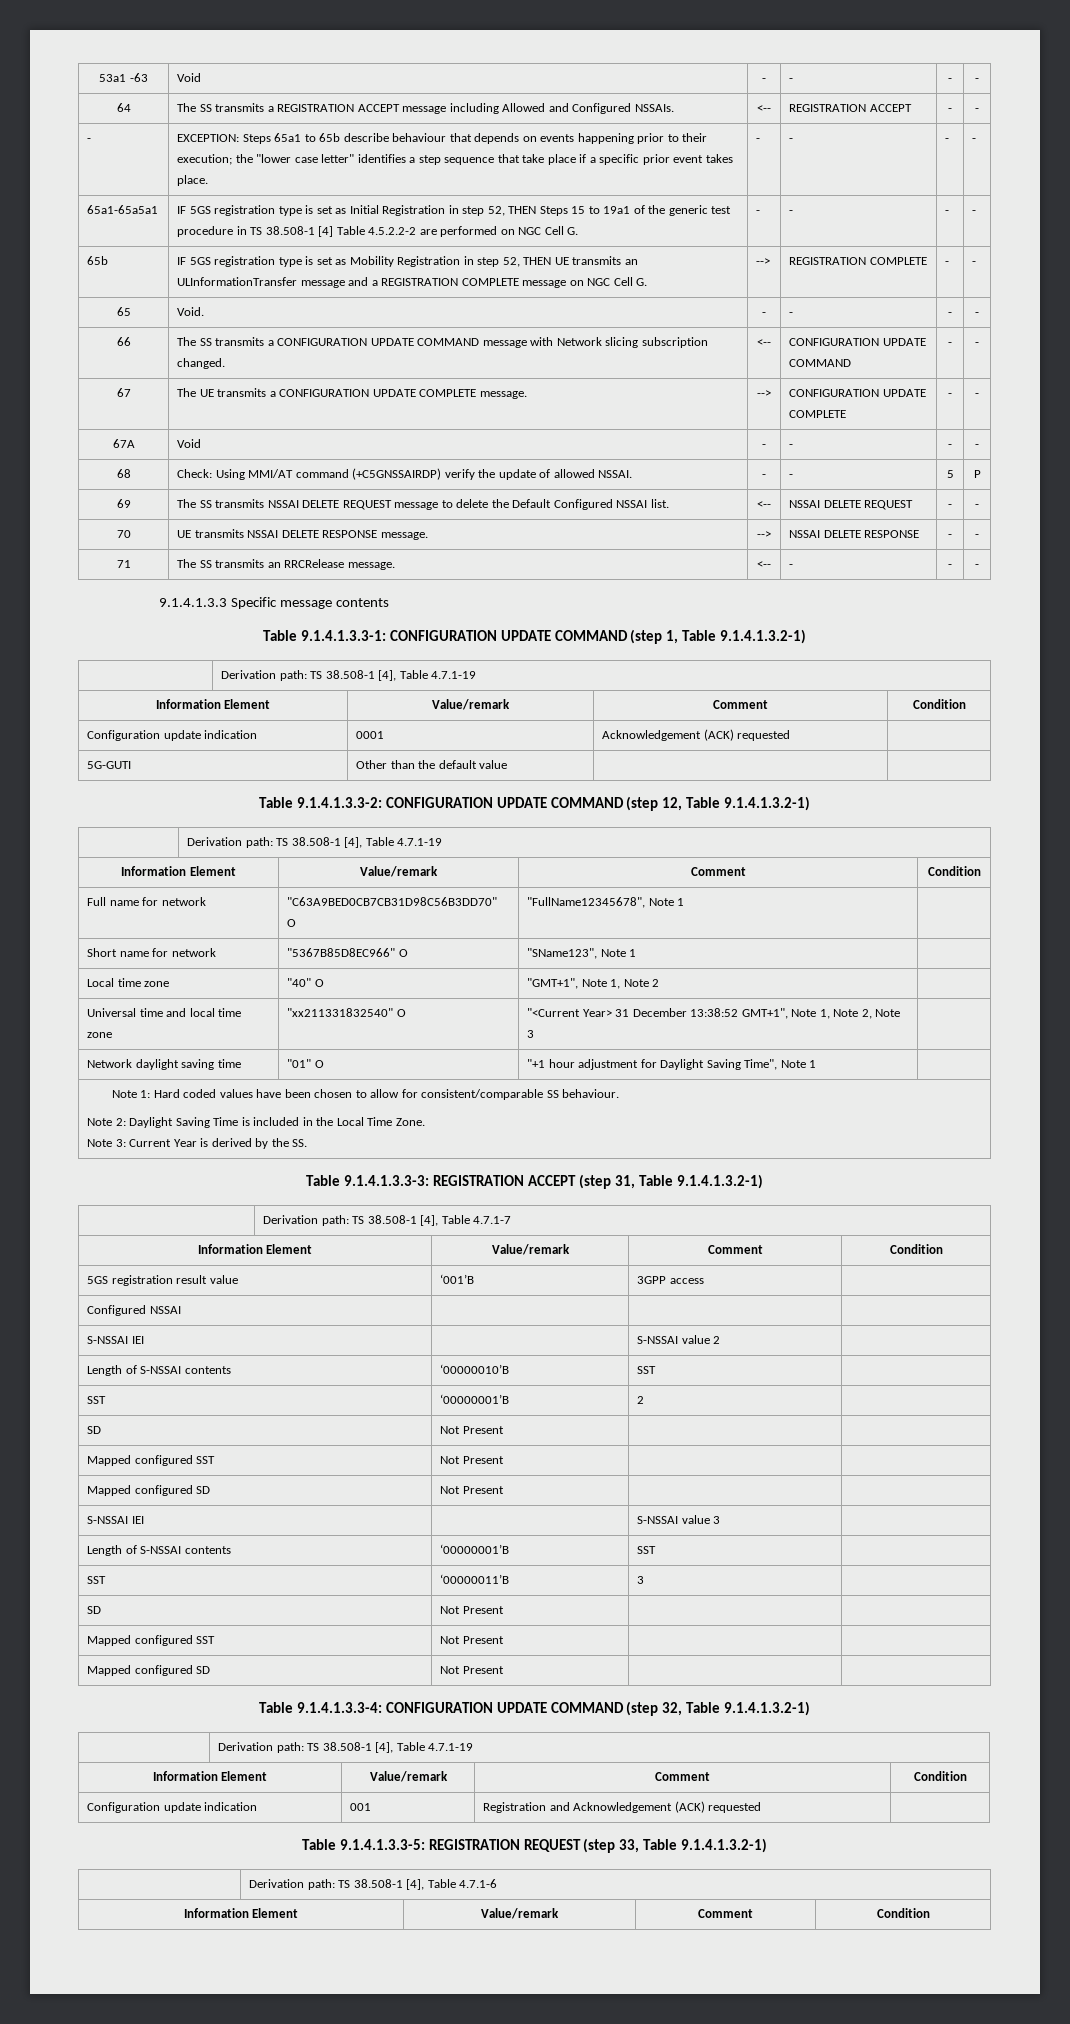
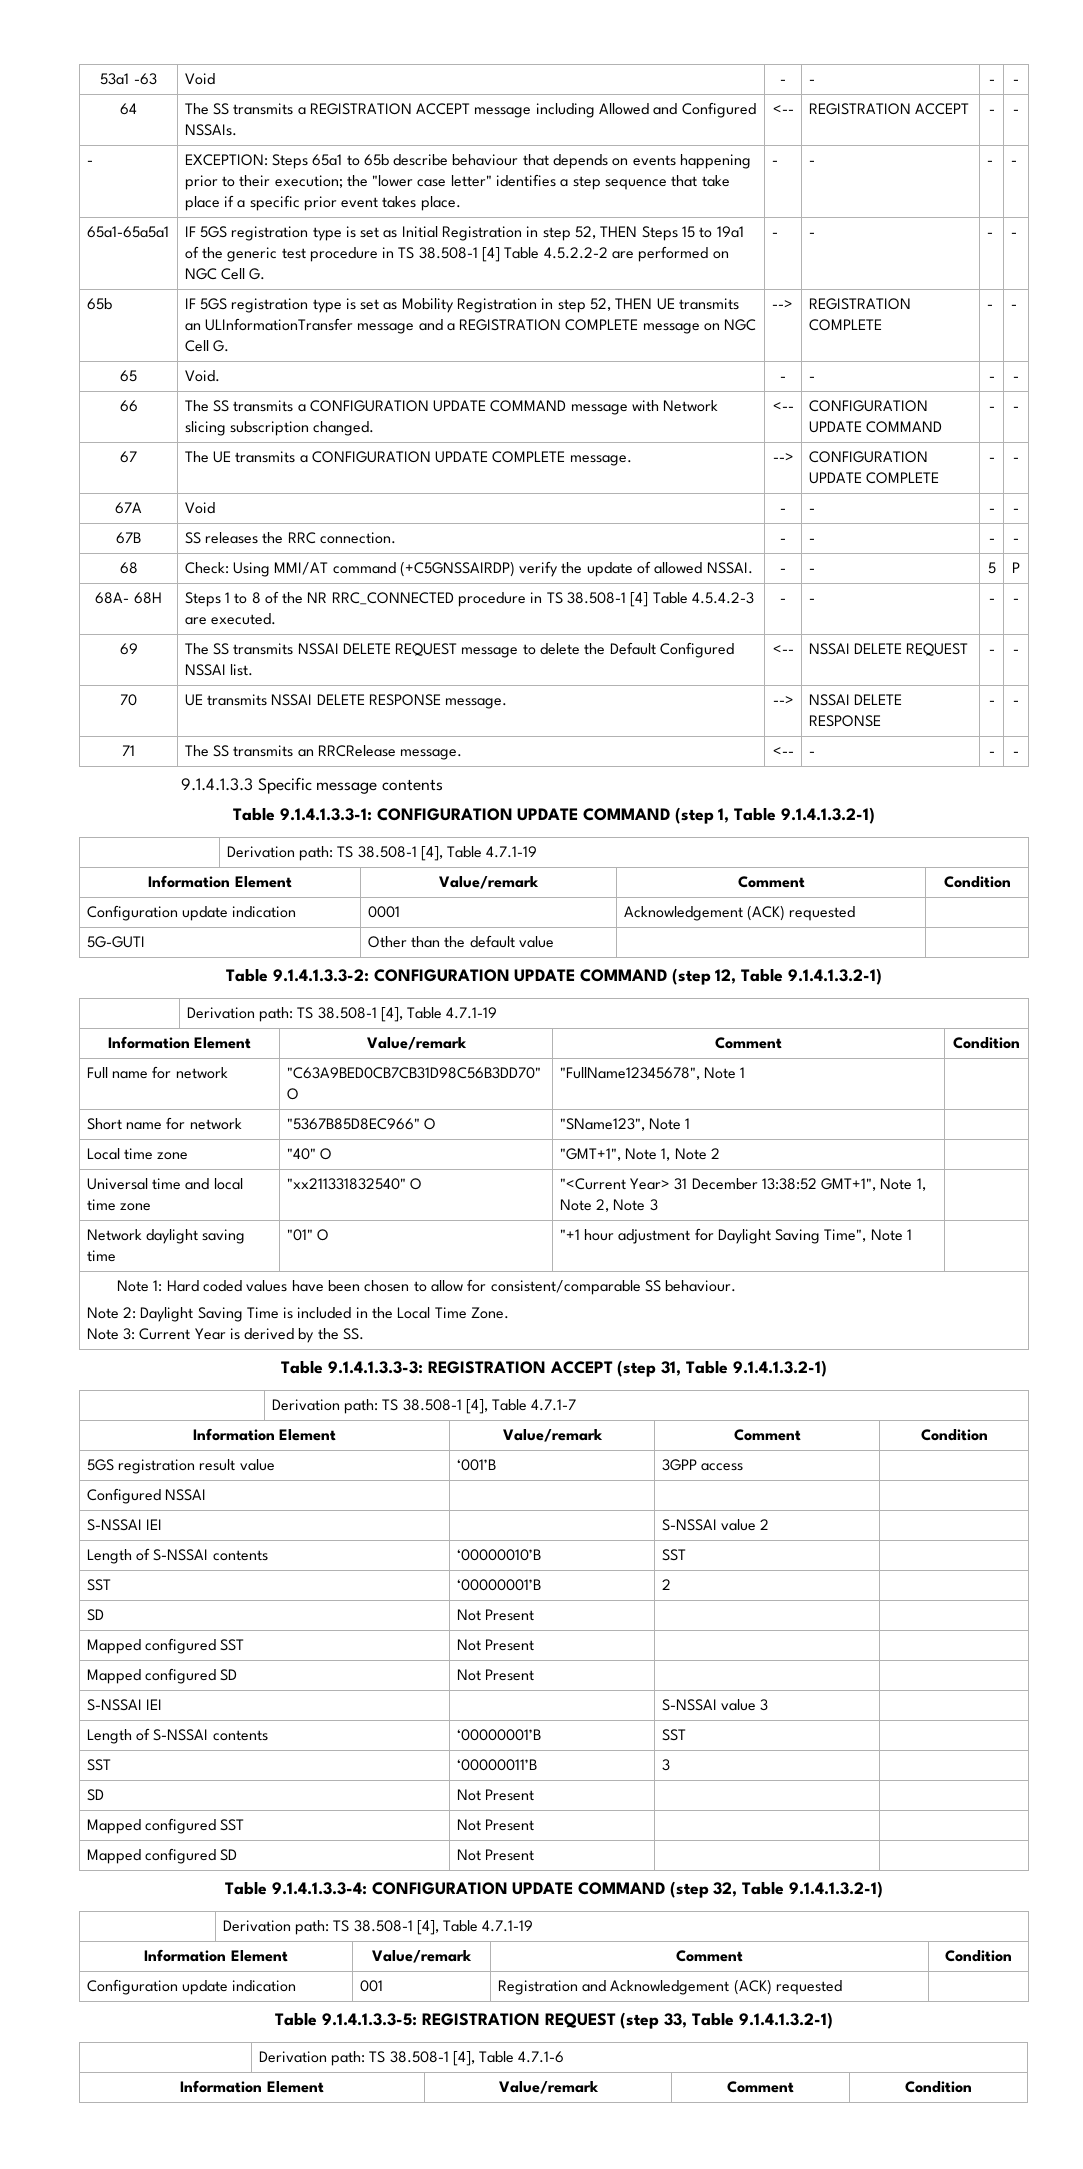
+ 67B | SS releases the RRC connection. | - | - | - | -
+ 68A- 68H | Steps 1 to 8 of the NR RRC_CONNECTED procedure in TS 38.508-1 [4] Table 4.5.4.2-3 are executed. | - | - | - | -

